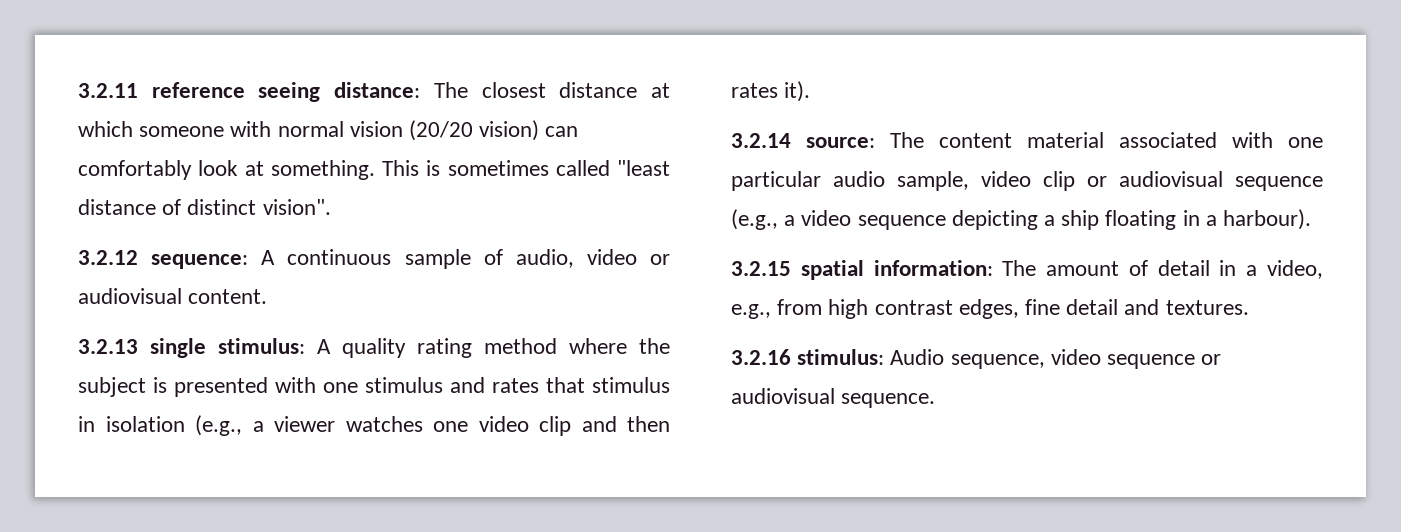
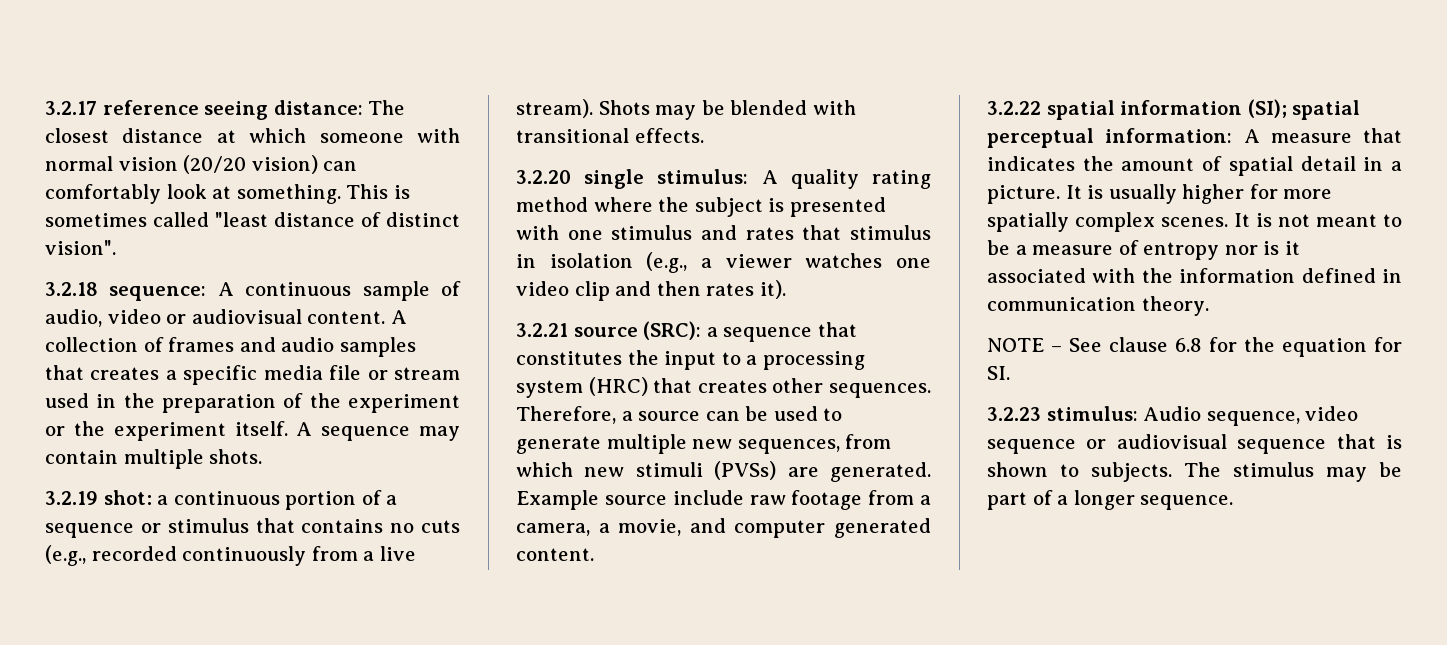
- 3.2.11 reference seeing distance: The closest distance at which someone with normal vision (20/20 vision) can comfortably look at something.
+ 3.2.17 reference seeing distance: The closest distance at which someone with normal vision (20/20 vision) can comfortably look at something.
- 3.2.12 sequence: A continuous sample of audio, video or audiovisual content.
- 3.2.13 single stimulus: A quality rating method where the subject is presented with one stimulus and rates that stimulus in isolation (e.g., a viewer watches one video clip and then rates it).
+ 3.2.18 sequence: A continuous sample of audio, video or audiovisual content. A collection of frames and audio samples that creates a specific media file or stream used in the preparation of the experiment or the experiment itself. A sequence may contain multiple shots.
+ 3.2.19 shot: a continuous portion of a sequence or stimulus that contains no cuts (e.g., recorded continuously from a live stream). Shots may be blended with transitional effects.
+ 3.2.20 single stimulus: A quality rating method where the subject is presented with one stimulus and rates that stimulus in isolation (e.g., a viewer watches one video clip and then rates it).
- 3.2.14 source: The content material associated with one particular audio sample, video clip or audiovisual sequence (e.g., a video sequence depicting a ship floating in a harbour).
- 3.2.15 spatial information: The amount of detail in a video, e.g., from high contrast edges, fine detail and textures.
- 3.2.16 stimulus: Audio sequence, video sequence or audiovisual sequence.
+ 3.2.21 source (SRC): a sequence that constitutes the input to a processing system (HRC) that creates other sequences. Therefore, a source can be used to generate multiple new sequences, from which new stimuli (PVSs) are generated. Example source include raw footage from a camera, a movie, and computer generated content.
+ 3.2.22 spatial information (SI); spatial perceptual information: A measure that indicates the amount of spatial detail in a picture. It is usually higher for more spatially complex scenes. It is not meant to be a measure of entropy nor is it associated with the information defined in communication theory.
+ NOTE – See clause 6.8 for the equation for SI.
+ 3.2.23 stimulus: Audio sequence, video sequence or audiovisual sequence that is shown to subjects. The stimulus may be part of a longer sequence.

